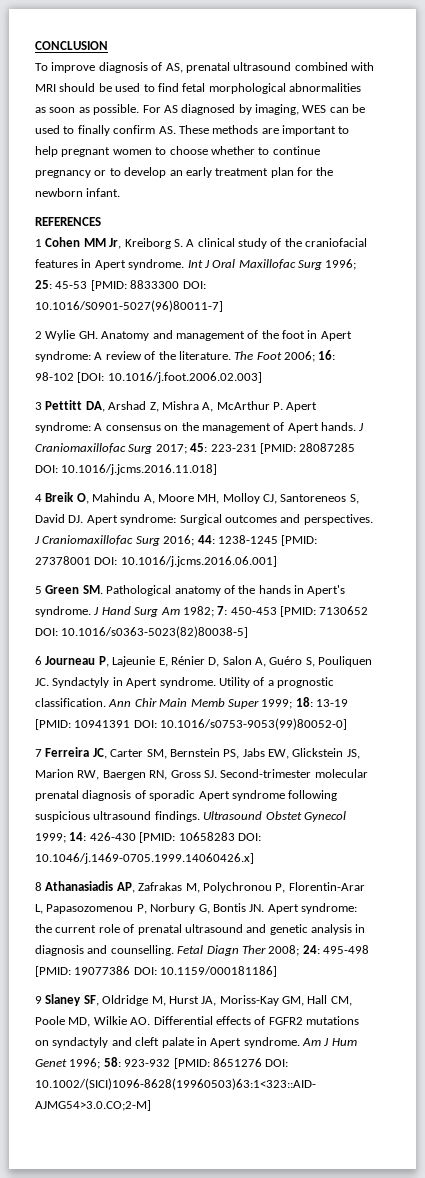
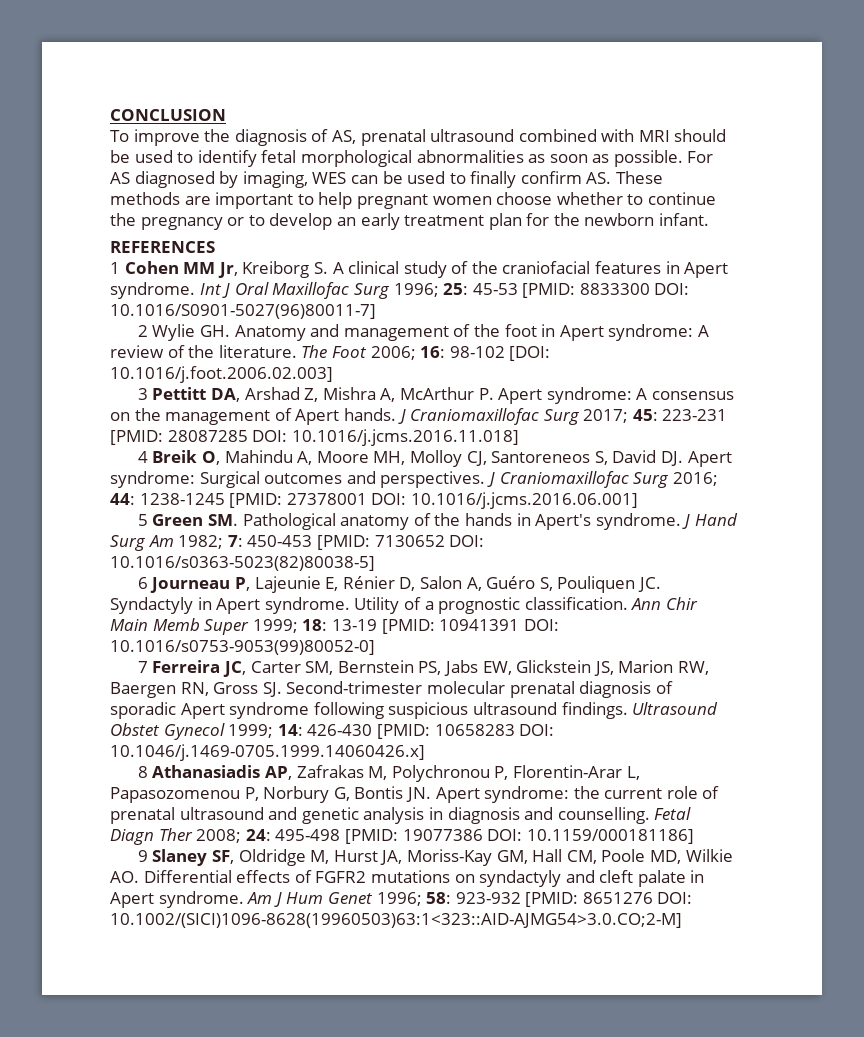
- To improve diagnosis of AS, prenatal ultrasound combined with MRI should be used to find fetal morphological abnormalities as soon as possible.
+ To improve the diagnosis of AS, prenatal ultrasound combined with MRI should be used to identify fetal morphological abnormalities as soon as possible.
- For AS diagnosed by imaging, WES can be used to finally confirm AS. These methods are important to help pregnant women to choose whether to continue pregnancy or to develop an early treatment plan for the newborn infant.
+ For AS diagnosed by imaging, WES can be used to finally confirm AS. These methods are important to help pregnant women choose whether to continue the pregnancy or to develop an early treatment plan for the newborn infant.

